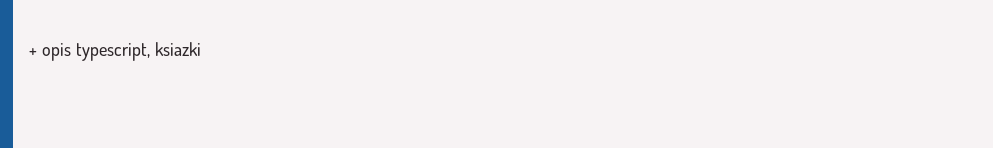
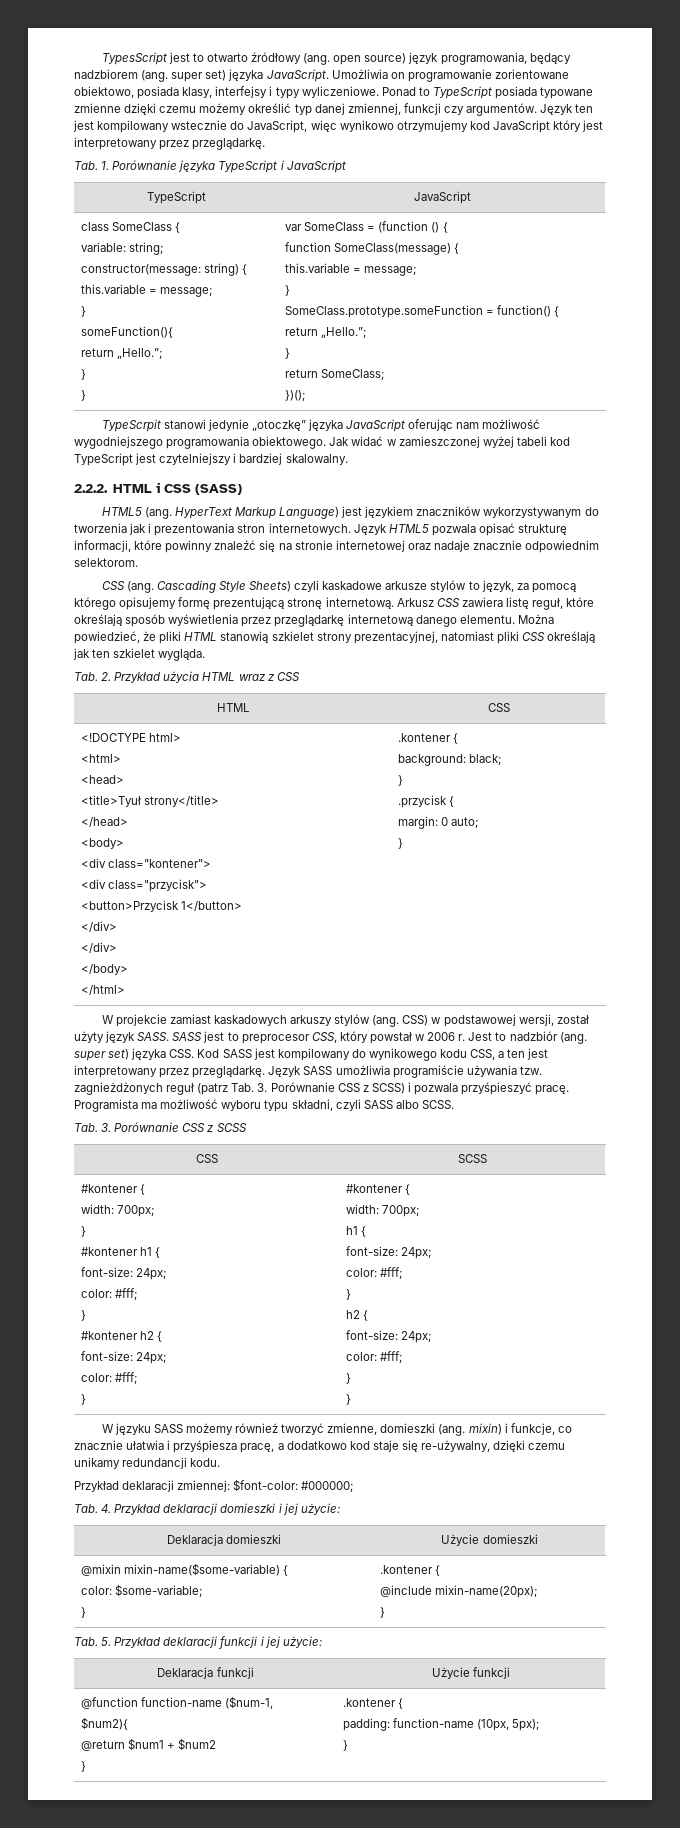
- + opis typescript, ksiazki
+ TypesScript jest to otwarto źródłowy (ang. open source) język programowania, będący nadzbiorem (ang. super set) języka JavaScript. Umożliwia on programowanie zorientowane obiektowo, posiada klasy, interfejsy i typy wyliczeniowe. Ponad to TypeScript posiada typowane zmienne dzięki czemu możemy określić typ danej zmiennej, funkcji czy argumentów. Język ten jest kompilowany wstecznie do JavaScript, więc wynikowo otrzymujemy kod JavaScript który jest interpretowany przez przeglądarkę.
+ Tab. 1. Porównanie języka TypeScript i JavaScript
+ TypeScript | JavaScript
+ class SomeClass {
+ variable: string;
+ constructor(message: string) {
+ this.variable = message;
+ }
+ someFunction(){
+ return „Hello.”;
+ }
+ } | var SomeClass = (function () {
+ function SomeClass(message) {
+ this.variable = message;
+ }
+ SomeClass.prototype.someFunction = function() {
+ return „Hello.”;
+ }
+ return SomeClass;
+ })();
+ TypeScrpit stanowi jedynie „otoczkę” języka JavaScript oferując nam możliwość wygodniejszego programowania obiektowego. Jak widać w zamieszczonej wyżej tabeli kod TypeScript jest czytelniejszy i bardziej skalowalny.
+ 2.2.2. HTML i CSS (SASS)
+ HTML5 (ang. HyperText Markup Language) jest językiem znaczników wykorzystywanym do tworzenia jak i prezentowania stron internetowych. Język HTML5 pozwala opisać strukturę informacji, które powinny znaleźć się na stronie internetowej oraz nadaje znacznie odpowiednim selektorom.
+ CSS (ang. Cascading Style Sheets) czyli kaskadowe arkusze stylów to język, za pomocą którego opisujemy formę prezentującą stronę internetową. Arkusz CSS zawiera listę reguł, które określają sposób wyświetlenia przez przeglądarkę internetową danego elementu. Można powiedzieć, że pliki HTML stanowią szkielet strony prezentacyjnej, natomiast pliki CSS określają jak ten szkielet wygląda.
+ Tab. 2. Przykład użycia HTML wraz z CSS
+ HTML | CSS
+ <!DOCTYPE html>
+ <html>
+ <head>
+ <title>Tyuł strony</title>
+ </head>
+ <body>
+ <div class="kontener">
+ <div class="przycisk">
+ <button>Przycisk 1</button>
+ </div>
+ </div>
+ </body>
+ </html> | .kontener {
+ background: black;
+ }
+ .przycisk {
+ margin: 0 auto;
+ }
+ W projekcie zamiast kaskadowych arkuszy stylów (ang. CSS) w podstawowej wersji, został użyty język SASS. SASS jest to preprocesor CSS, który powstał w 2006 r. Jest to nadzbiór (ang. super set) języka CSS. Kod SASS jest kompilowany do wynikowego kodu CSS, a ten jest interpretowany przez przeglądarkę. Język SASS umożliwia programiście używania tzw. zagnieżdżonych reguł (patrz Tab. 3. Porównanie CSS z SCSS) i pozwala przyśpieszyć pracę. Programista ma możliwość wyboru typu składni, czyli SASS albo SCSS.
+ Tab. 3. Porównanie CSS z SCSS
+ CSS | SCSS
+ #kontener {
+ width: 700px;
+ }
+ #kontener h1 {
+ font-size: 24px;
+ color: #fff;
+ }
+ #kontener h2 {
+ font-size: 24px;
+ color: #fff;
+ } | #kontener {
+ width: 700px;
+ h1 {
+ font-size: 24px;
+ color: #fff;
+ }
+ h2 {
+ font-size: 24px;
+ color: #fff;
+ }
+ }
+ W języku SASS możemy również tworzyć zmienne, domieszki (ang. mixin) i funkcje, co znacznie ułatwia i przyśpiesza pracę, a dodatkowo kod staje się re-używalny, dzięki czemu unikamy redundancji kodu.
+ Przykład deklaracji zmiennej: $font-color: #000000;
+ Tab. 4. Przykład deklaracji domieszki i jej użycie:
+ Deklaracja domieszki | Użycie domieszki
+ @mixin mixin-name($some-variable) {
+ color: $some-variable;
+ } | .kontener {
+ @include mixin-name(20px);
+ }
+ Tab. 5. Przykład deklaracji funkcji i jej użycie:
+ Deklaracja funkcji | Użycie funkcji
+ @function function-name ($num-1,
+ $num2){
+ @return $num1 + $num2
+ } | .kontener {
+ padding: function-name (10px, 5px);
+ }

